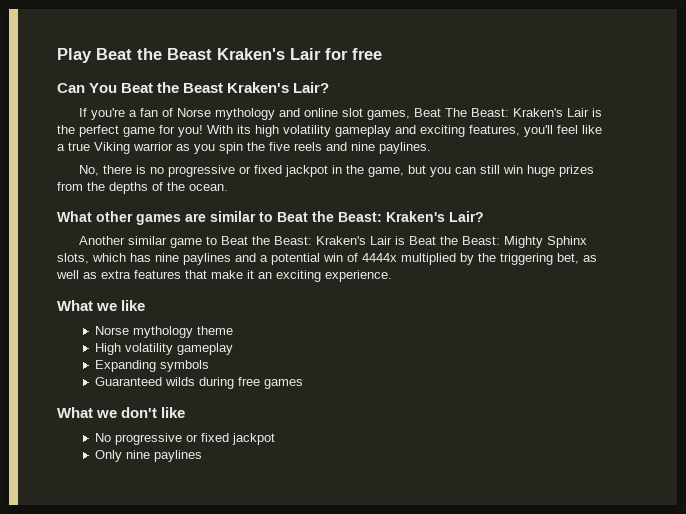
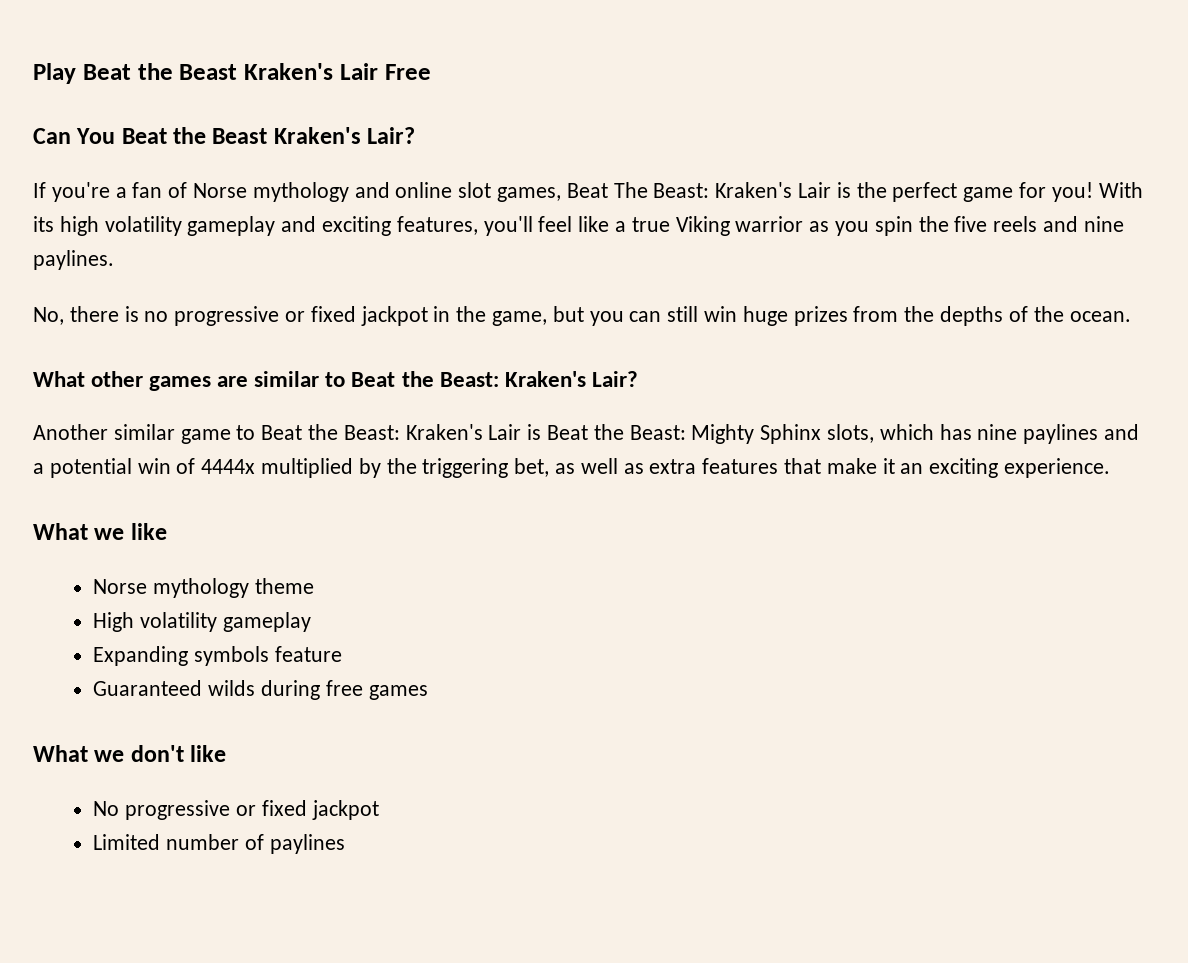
- Play Beat the Beast Kraken's Lair for free
+ Play Beat the Beast Kraken's Lair Free
- Expanding symbols
+ Expanding symbols feature
- Only nine paylines
+ Limited number of paylines

